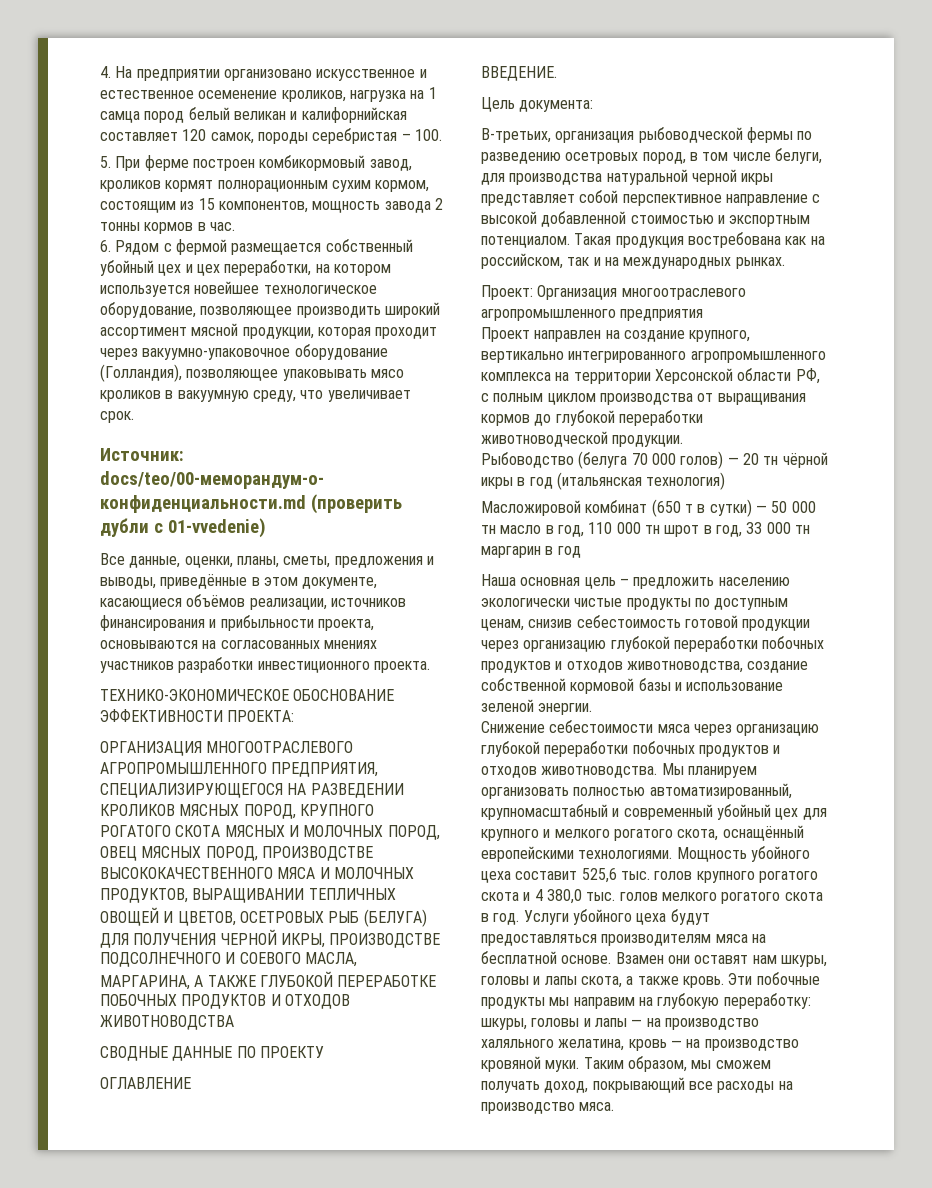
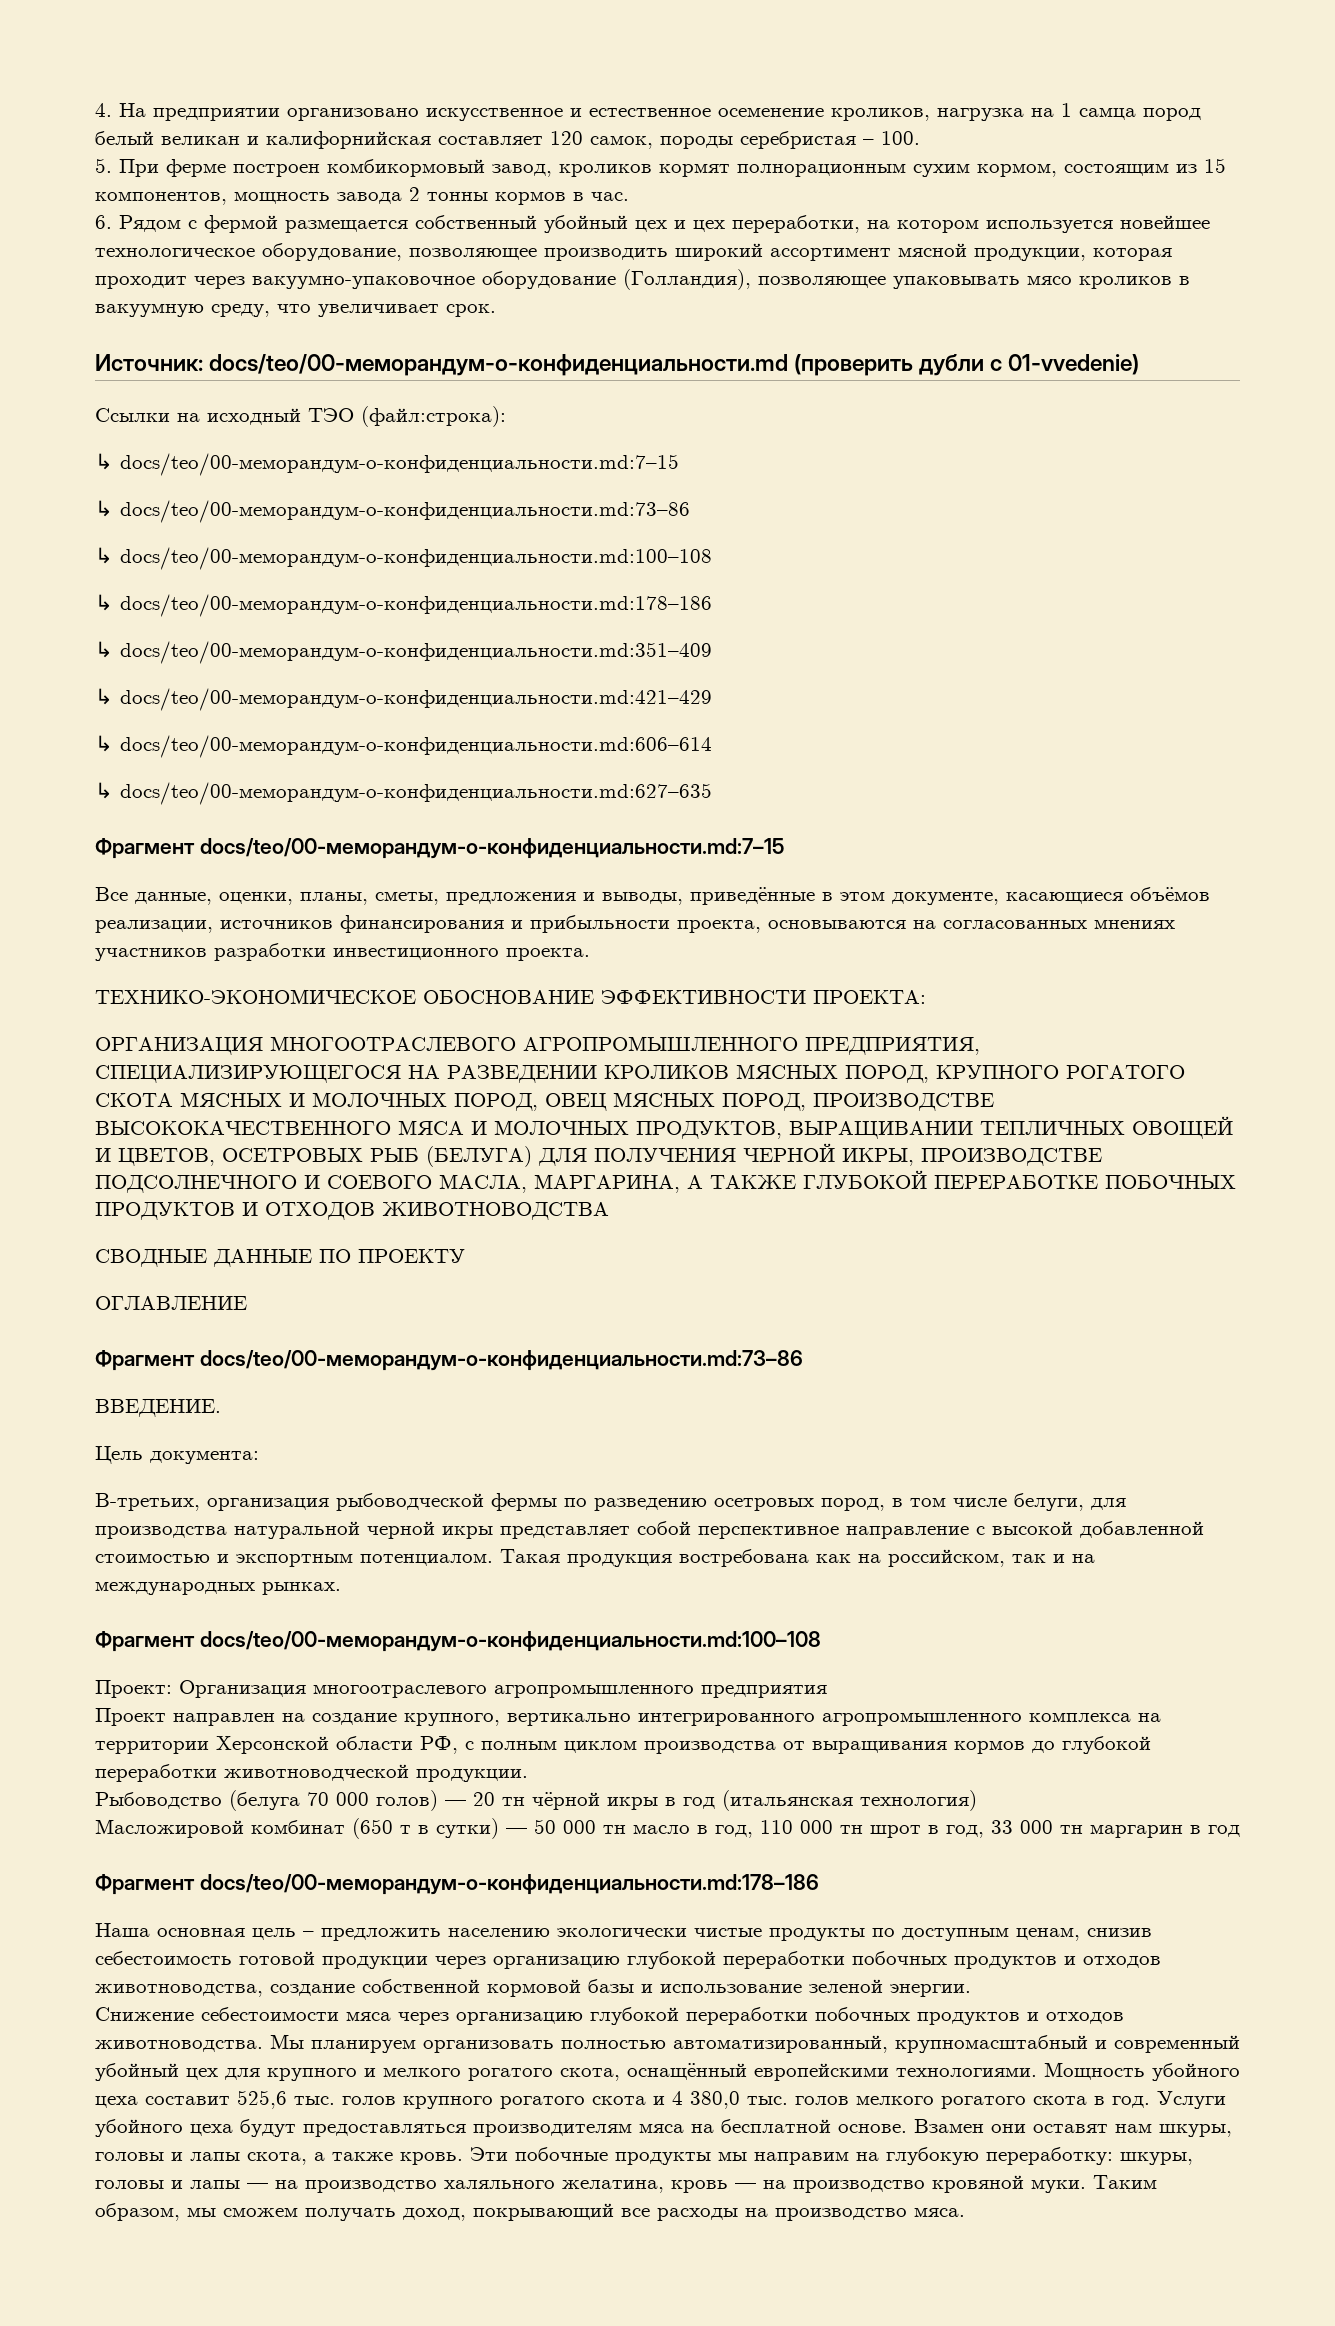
+ Ссылки на исходный ТЭО (файл:строка):
+ ↳ docs/teo/00-меморандум-о-конфиденциальности.md:7–15
+ ↳ docs/teo/00-меморандум-о-конфиденциальности.md:73–86
+ ↳ docs/teo/00-меморандум-о-конфиденциальности.md:100–108
+ ↳ docs/teo/00-меморандум-о-конфиденциальности.md:178–186
+ ↳ docs/teo/00-меморандум-о-конфиденциальности.md:351–409
+ ↳ docs/teo/00-меморандум-о-конфиденциальности.md:421–429
+ ↳ docs/teo/00-меморандум-о-конфиденциальности.md:606–614
+ ↳ docs/teo/00-меморандум-о-конфиденциальности.md:627–635
+ Фрагмент docs/teo/00-меморандум-о-конфиденциальности.md:7–15
+ Фрагмент docs/teo/00-меморандум-о-конфиденциальности.md:73–86
+ Фрагмент docs/teo/00-меморандум-о-конфиденциальности.md:100–108
+ Фрагмент docs/teo/00-меморандум-о-конфиденциальности.md:178–186

